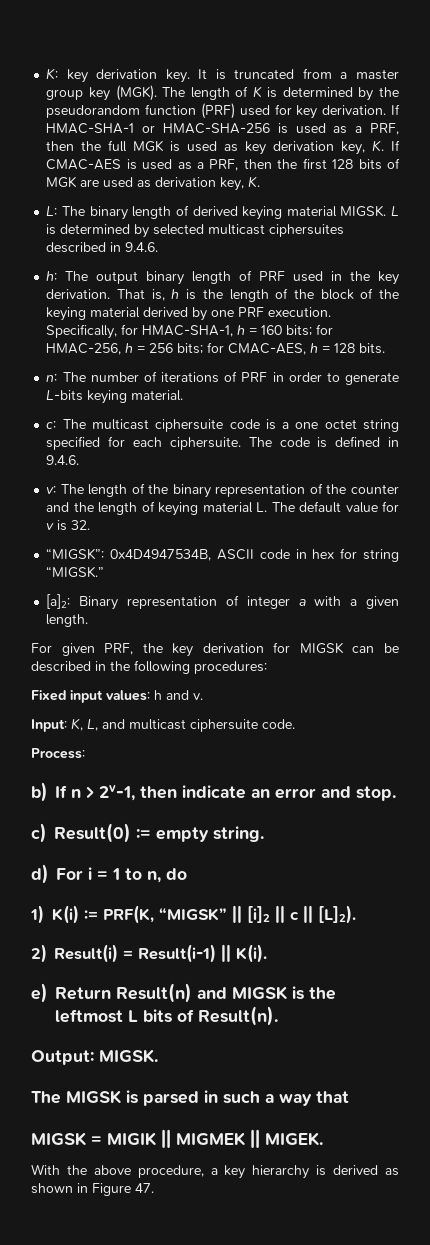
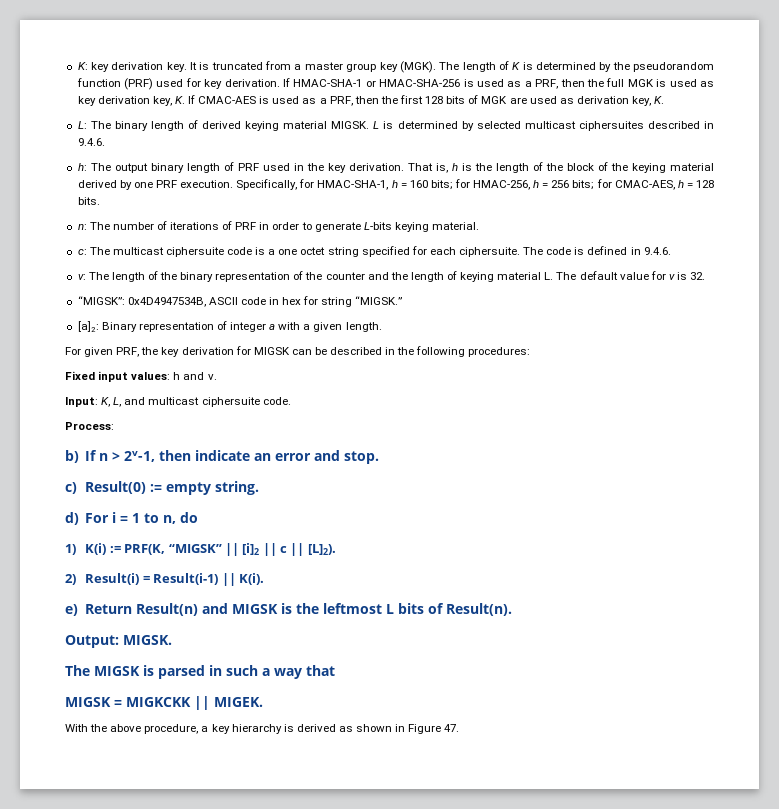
- MIGSK = MIGIK || MIGMEK || MIGEK.
+ MIGSK = MIGKCKK || MIGEK.

